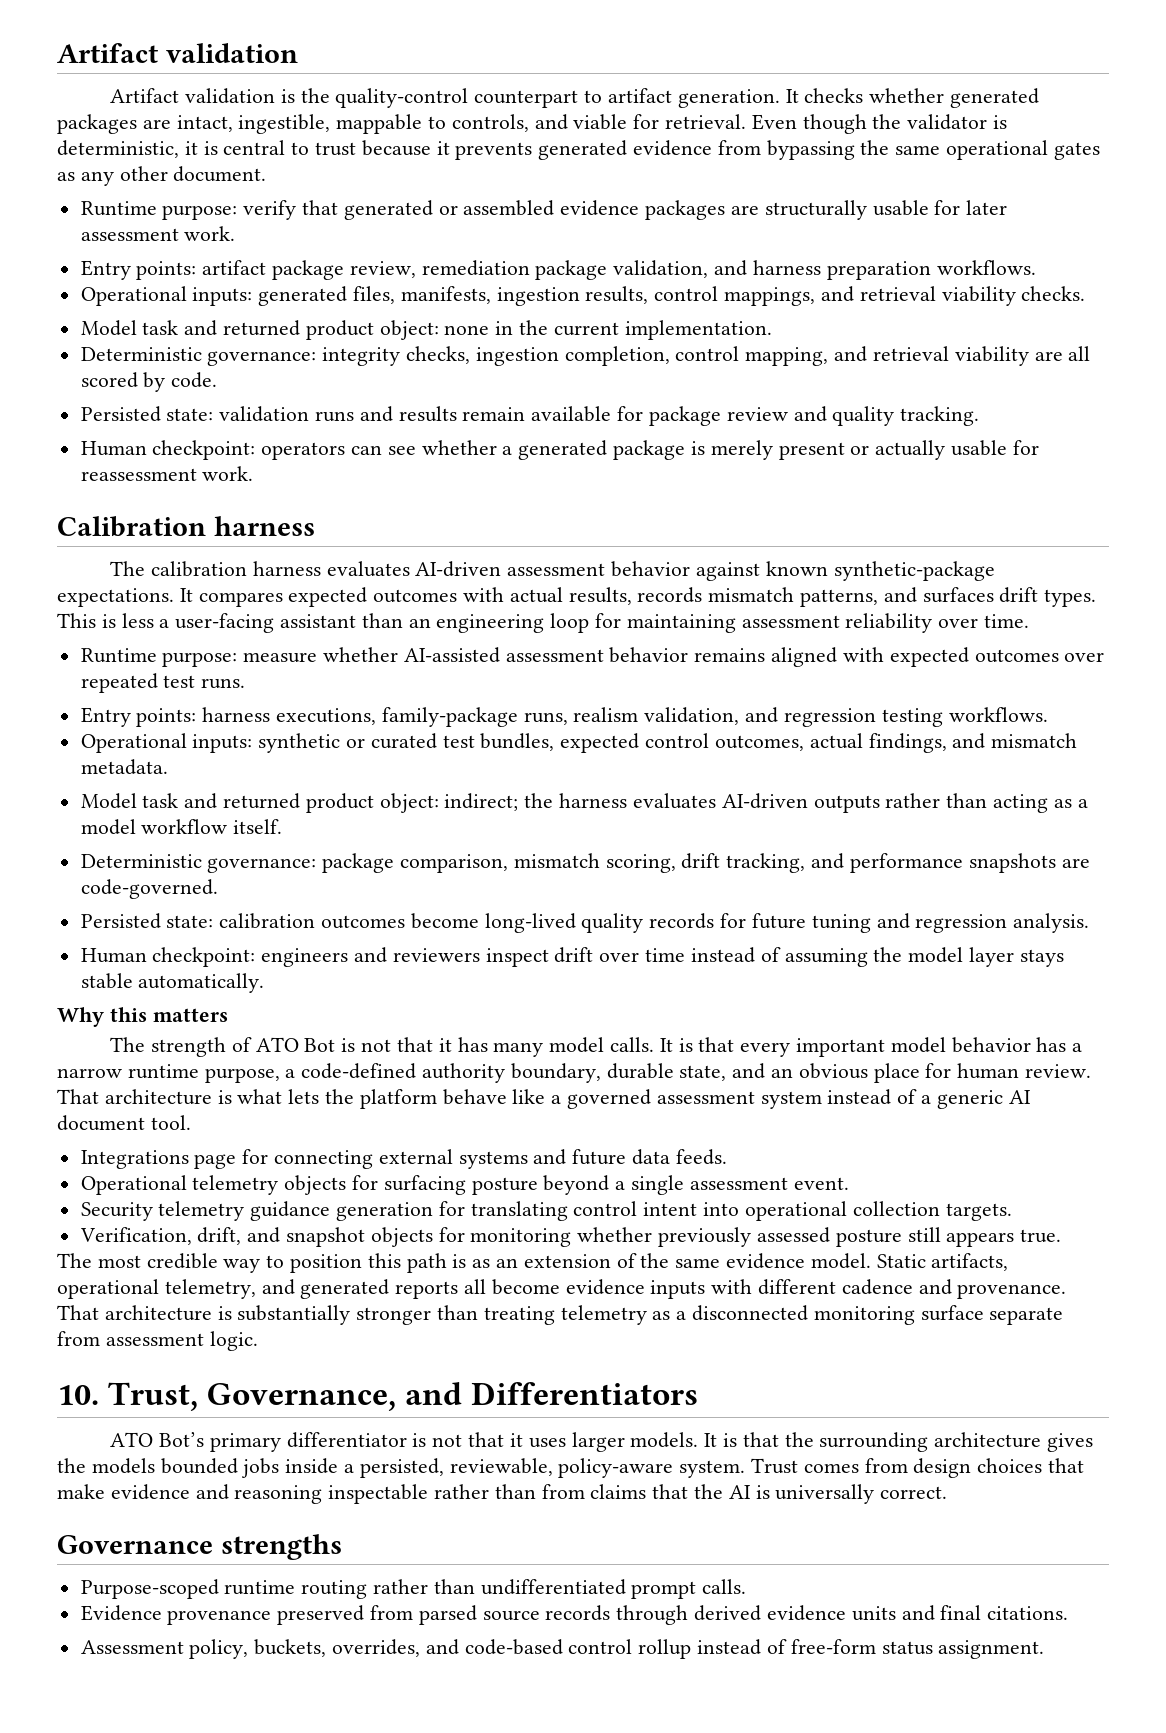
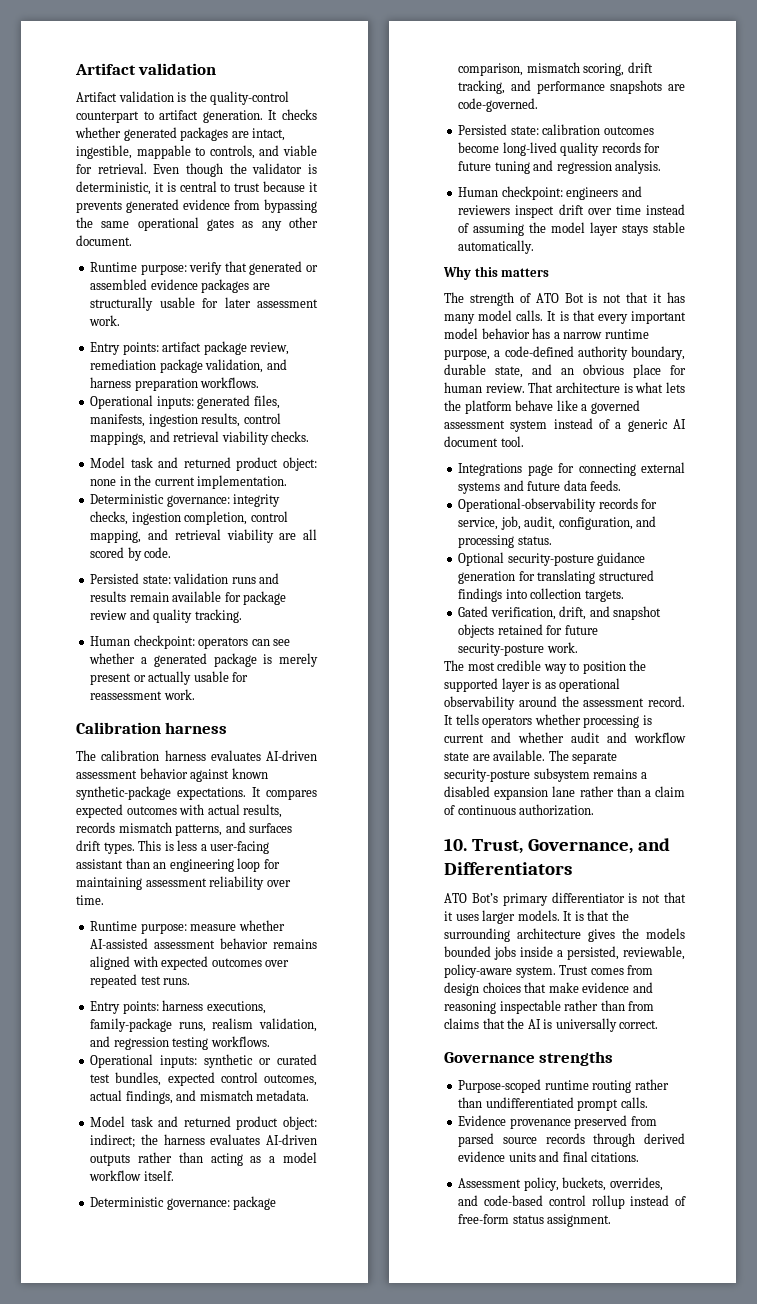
- Operational telemetry objects for surfacing posture beyond a single assessment event.
- Security telemetry guidance generation for translating control intent into operational collection targets.
+ Operational-observability records for service, job, audit, configuration, and processing status.
+ Optional security-posture guidance generation for translating structured findings into collection targets.
- Verification, drift, and snapshot objects for monitoring whether previously assessed posture still appears true.
+ Gated verification, drift, and snapshot objects retained for future security-posture work.
- The most credible way to position this path is as an extension of the same evidence model. Static artifacts, operational telemetry, and generated reports all become evidence inputs with different cadence and provenance. That architecture is substantially stronger than treating telemetry as a disconnected monitoring surface separate from assessment logic.
+ The most credible way to position the supported layer is as operational observability around the assessment record. It tells operators whether processing is current and whether audit and workflow state are available. The separate security-posture subsystem remains a disabled expansion lane rather than a claim of continuous authorization.

